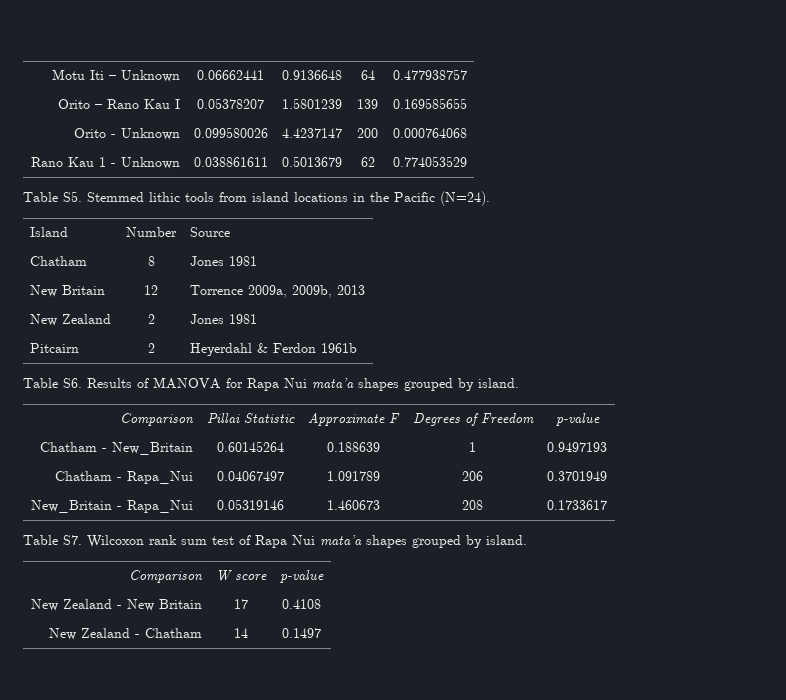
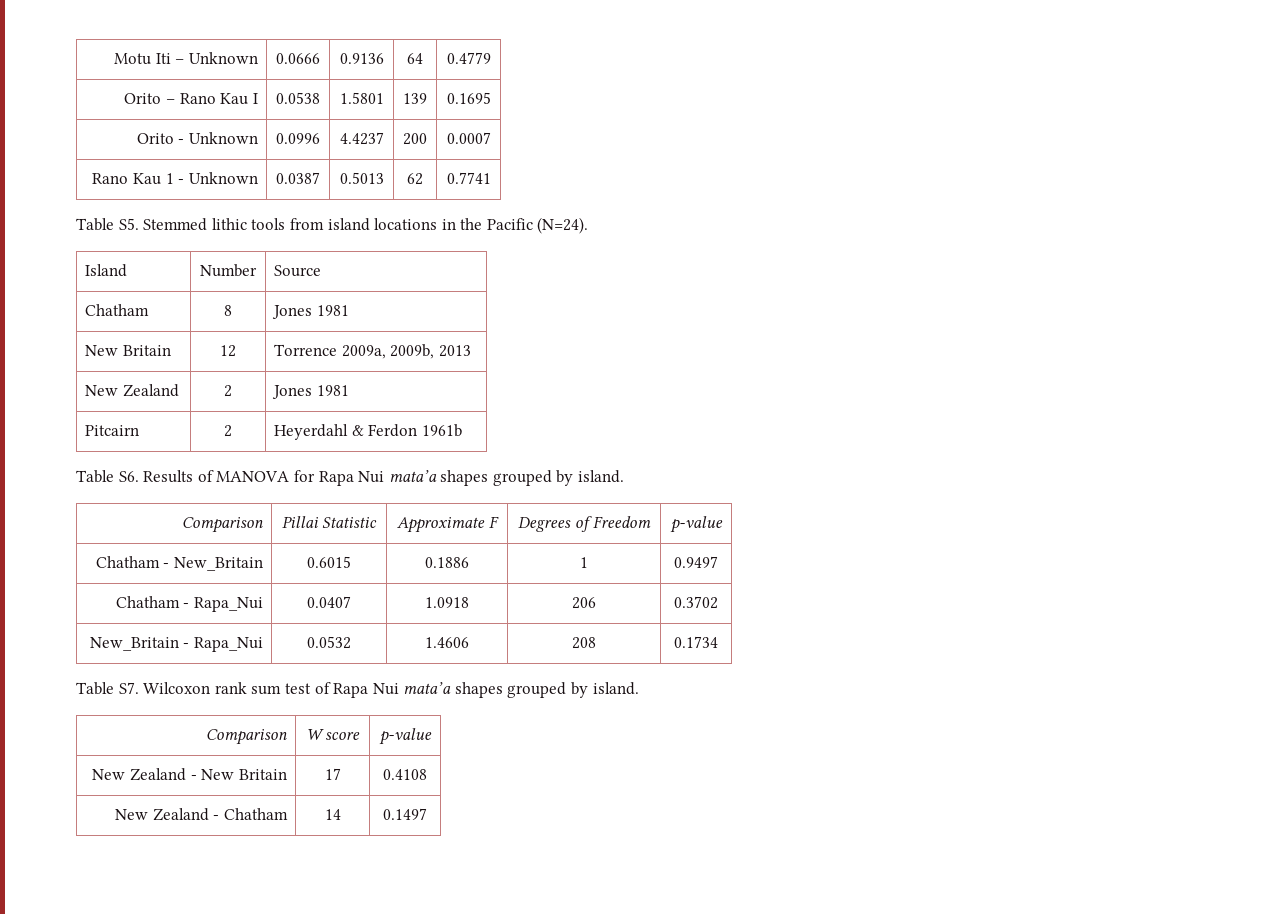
- Motu Iti – Unknown | 0.06662441 | 0.9136648 | 64 | 0.477938757
+ Motu Iti – Unknown | 0.0666 | 0.9136 | 64 | 0.4779
- Orito – Rano Kau I | 0.05378207 | 1.5801239 | 139 | 0.169585655
+ Orito – Rano Kau I | 0.0538 | 1.5801 | 139 | 0.1695
- Orito - Unknown | 0.099580026 | 4.4237147 | 200 | 0.000764068
+ Orito - Unknown | 0.0996 | 4.4237 | 200 | 0.0007
- Rano Kau 1 - Unknown | 0.038861611 | 0.5013679 | 62 | 0.774053529
+ Rano Kau 1 - Unknown | 0.0387 | 0.5013 | 62 | 0.7741
- Chatham - New_Britain | 0.60145264 | 0.188639 | 1 | 0.9497193
+ Chatham - New_Britain | 0.6015 | 0.1886 | 1 | 0.9497
- Chatham - Rapa_Nui | 0.04067497 | 1.091789 | 206 | 0.3701949
+ Chatham - Rapa_Nui | 0.0407 | 1.0918 | 206 | 0.3702
- New_Britain - Rapa_Nui | 0.05319146 | 1.460673 | 208 | 0.1733617
+ New_Britain - Rapa_Nui | 0.0532 | 1.4606 | 208 | 0.1734

